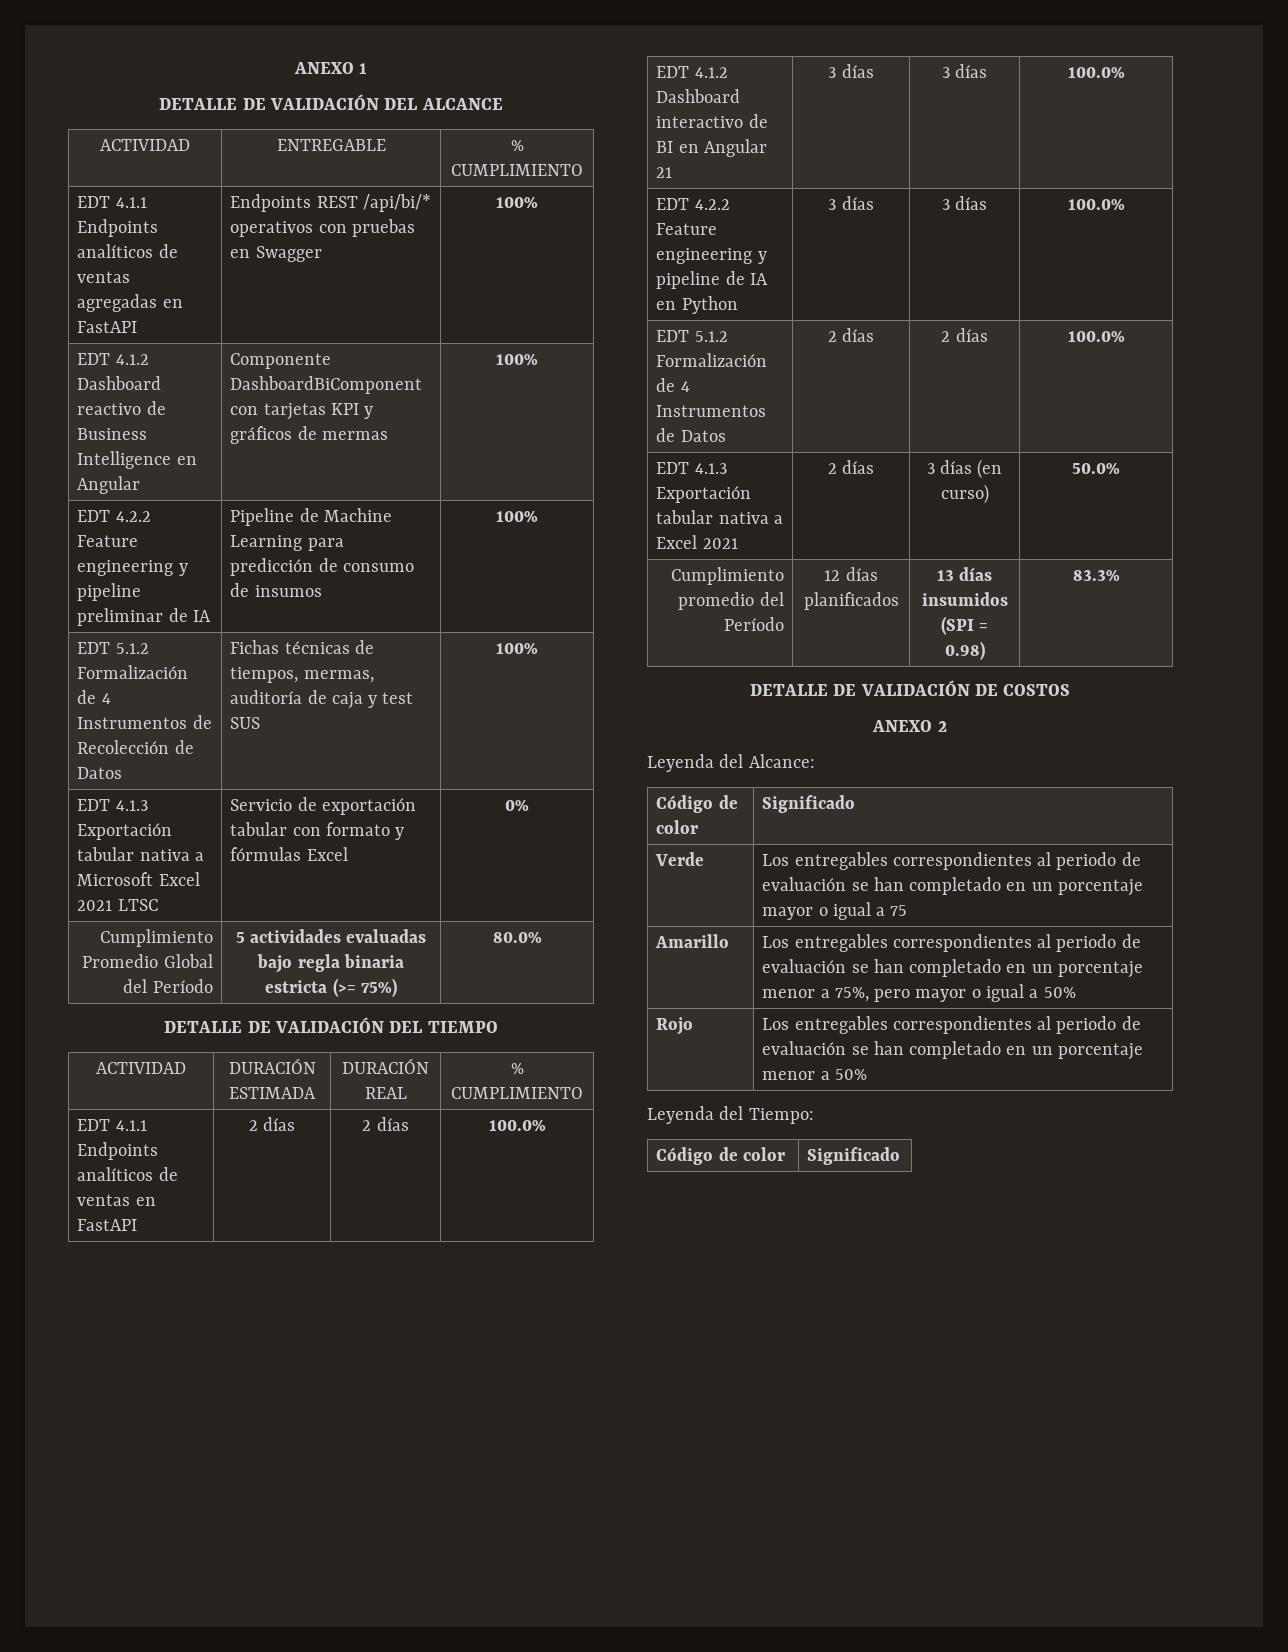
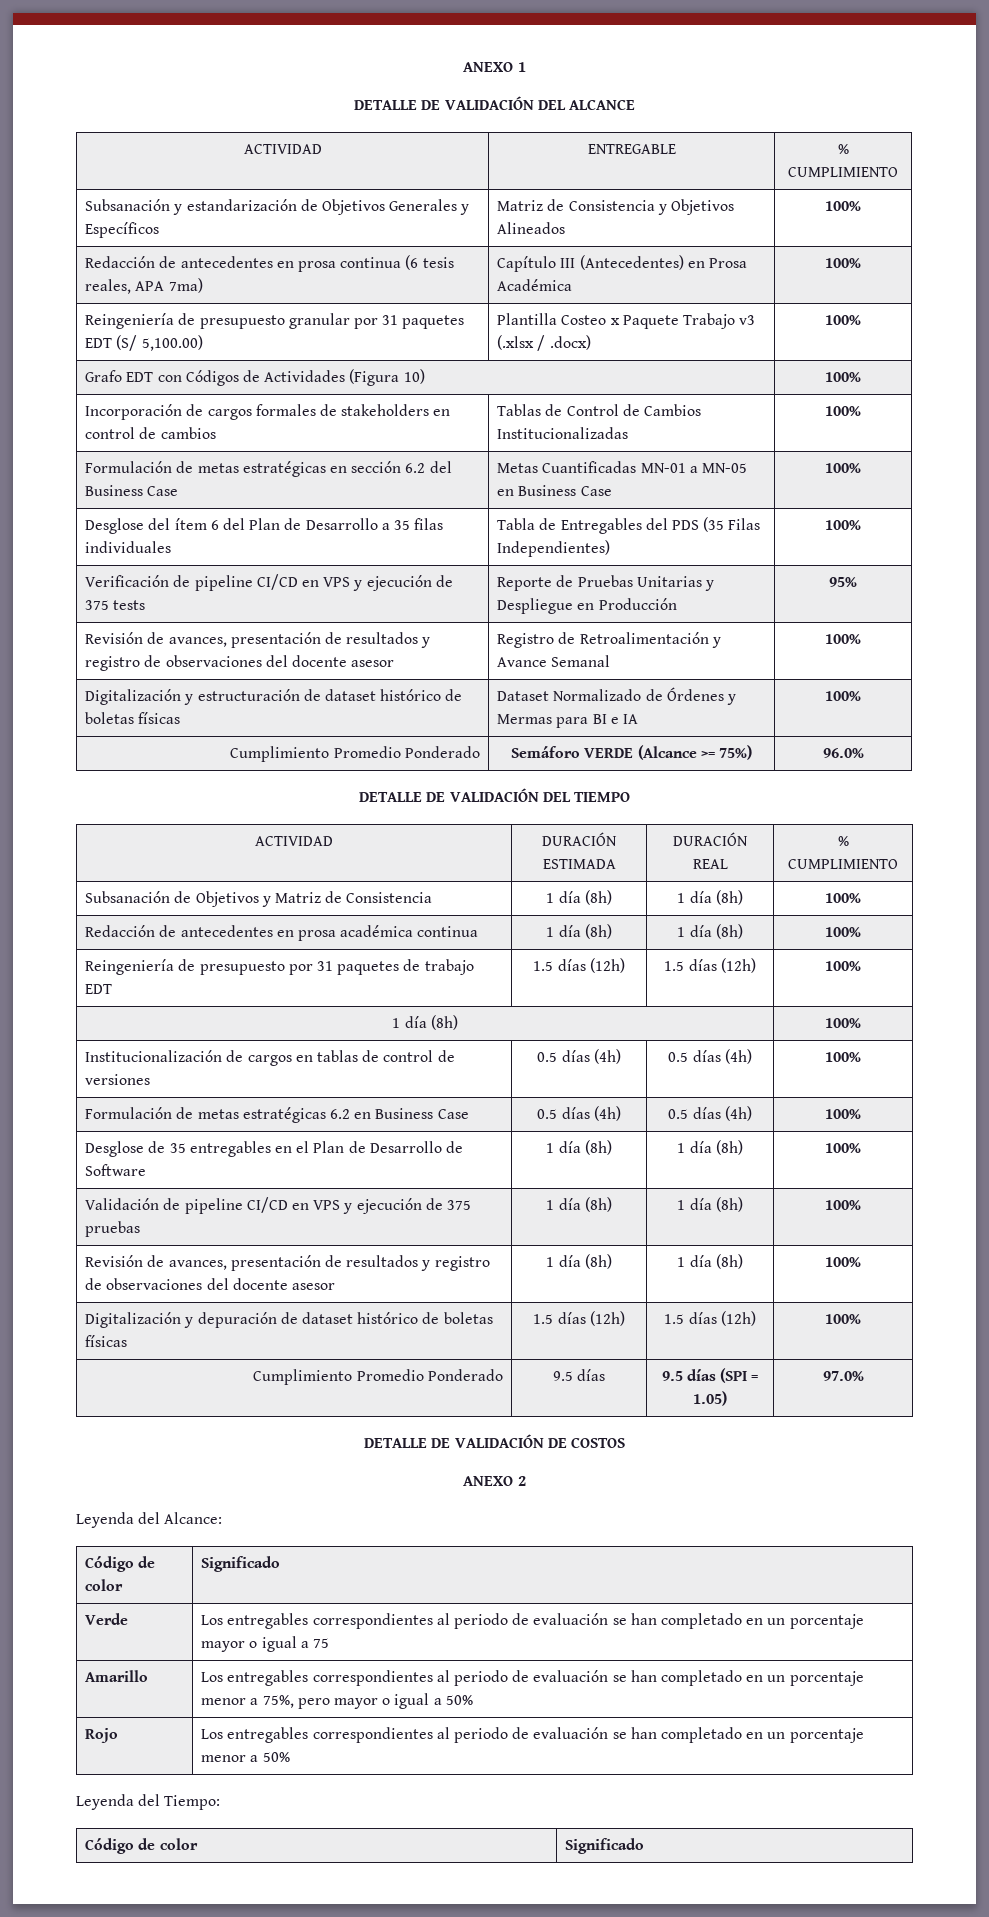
- EDT 4.1.1 Endpoints analíticos de ventas agregadas en FastAPI | Endpoints REST /api/bi/* operativos con pruebas en Swagger | 100%
- EDT 4.1.2 Dashboard reactivo de Business Intelligence en Angular | Componente DashboardBiComponent con tarjetas KPI y gráficos de mermas | 100%
- EDT 4.2.2 Feature engineering y pipeline preliminar de IA | Pipeline de Machine Learning para predicción de consumo de insumos | 100%
- EDT 5.1.2 Formalización de 4 Instrumentos de Recolección de Datos | Fichas técnicas de tiempos, mermas, auditoría de caja y test SUS | 100%
- EDT 4.1.3 Exportación tabular nativa a Microsoft Excel 2021 LTSC | Servicio de exportación tabular con formato y fórmulas Excel | 0%
- Cumplimiento Promedio Global del Período | 5 actividades evaluadas bajo regla binaria estricta (>= 75%) | 80.0%
+ Subsanación y estandarización de Objetivos Generales y Específicos | Matriz de Consistencia y Objetivos Alineados | 100%
+ Redacción de antecedentes en prosa continua (6 tesis reales, APA 7ma) | Capítulo III (Antecedentes) en Prosa Académica | 100%
+ Reingeniería de presupuesto granular por 31 paquetes EDT (S/ 5,100.00) | Plantilla Costeo x Paquete Trabajo v3 (.xlsx / .docx) | 100%
+ Grafo EDT con Códigos de Actividades (Figura 10) | 100%
+ Incorporación de cargos formales de stakeholders en control de cambios | Tablas de Control de Cambios Institucionalizadas | 100%
+ Formulación de metas estratégicas en sección 6.2 del Business Case | Metas Cuantificadas MN-01 a MN-05 en Business Case | 100%
+ Desglose del ítem 6 del Plan de Desarrollo a 35 filas individuales | Tabla de Entregables del PDS (35 Filas Independientes) | 100%
+ Verificación de pipeline CI/CD en VPS y ejecución de 375 tests | Reporte de Pruebas Unitarias y Despliegue en Producción | 95%
+ Revisión de avances, presentación de resultados y registro de observaciones del docente asesor | Registro de Retroalimentación y Avance Semanal | 100%
+ Digitalización y estructuración de dataset histórico de boletas físicas | Dataset Normalizado de Órdenes y Mermas para BI e IA | 100%
+ Cumplimiento Promedio Ponderado | Semáforo VERDE (Alcance >= 75%) | 96.0%
- EDT 4.1.1 Endpoints analíticos de ventas en FastAPI | 2 días | 2 días | 100.0%
- EDT 4.1.2 Dashboard interactivo de BI en Angular 21 | 3 días | 3 días | 100.0%
- EDT 4.2.2 Feature engineering y pipeline de IA en Python | 3 días | 3 días | 100.0%
- EDT 5.1.2 Formalización de 4 Instrumentos de Datos | 2 días | 2 días | 100.0%
- EDT 4.1.3 Exportación tabular nativa a Excel 2021 | 2 días | 3 días (en curso) | 50.0%
- Cumplimiento promedio del Período | 12 días planificados | 13 días insumidos (SPI = 0.98) | 83.3%
+ Subsanación de Objetivos y Matriz de Consistencia | 1 día (8h) | 1 día (8h) | 100%
+ Redacción de antecedentes en prosa académica continua | 1 día (8h) | 1 día (8h) | 100%
+ Reingeniería de presupuesto por 31 paquetes de trabajo EDT | 1.5 días (12h) | 1.5 días (12h) | 100%
+ 1 día (8h) | 100%
+ Institucionalización de cargos en tablas de control de versiones | 0.5 días (4h) | 0.5 días (4h) | 100%
+ Formulación de metas estratégicas 6.2 en Business Case | 0.5 días (4h) | 0.5 días (4h) | 100%
+ Desglose de 35 entregables en el Plan de Desarrollo de Software | 1 día (8h) | 1 día (8h) | 100%
+ Validación de pipeline CI/CD en VPS y ejecución de 375 pruebas | 1 día (8h) | 1 día (8h) | 100%
+ Revisión de avances, presentación de resultados y registro de observaciones del docente asesor | 1 día (8h) | 1 día (8h) | 100%
+ Digitalización y depuración de dataset histórico de boletas físicas | 1.5 días (12h) | 1.5 días (12h) | 100%
+ Cumplimiento Promedio Ponderado | 9.5 días | 9.5 días (SPI = 1.05) | 97.0%

